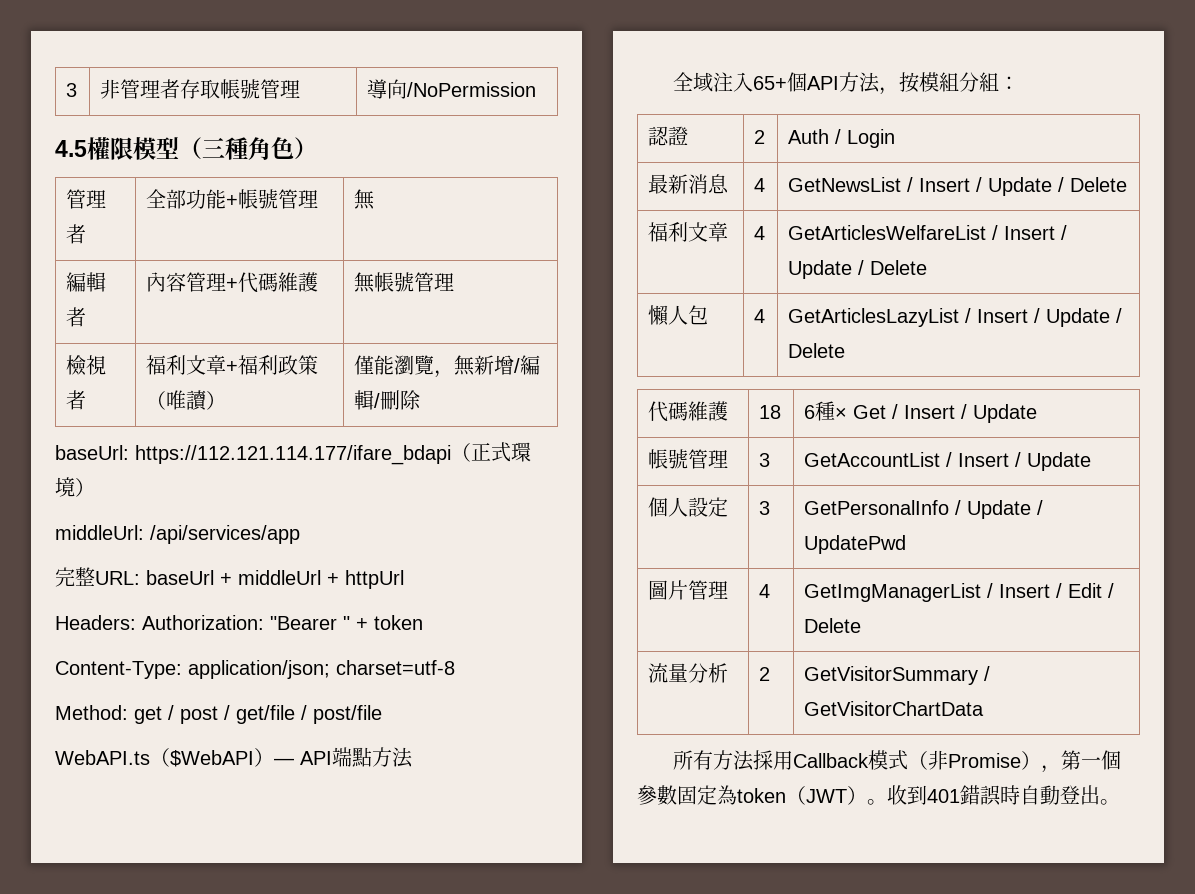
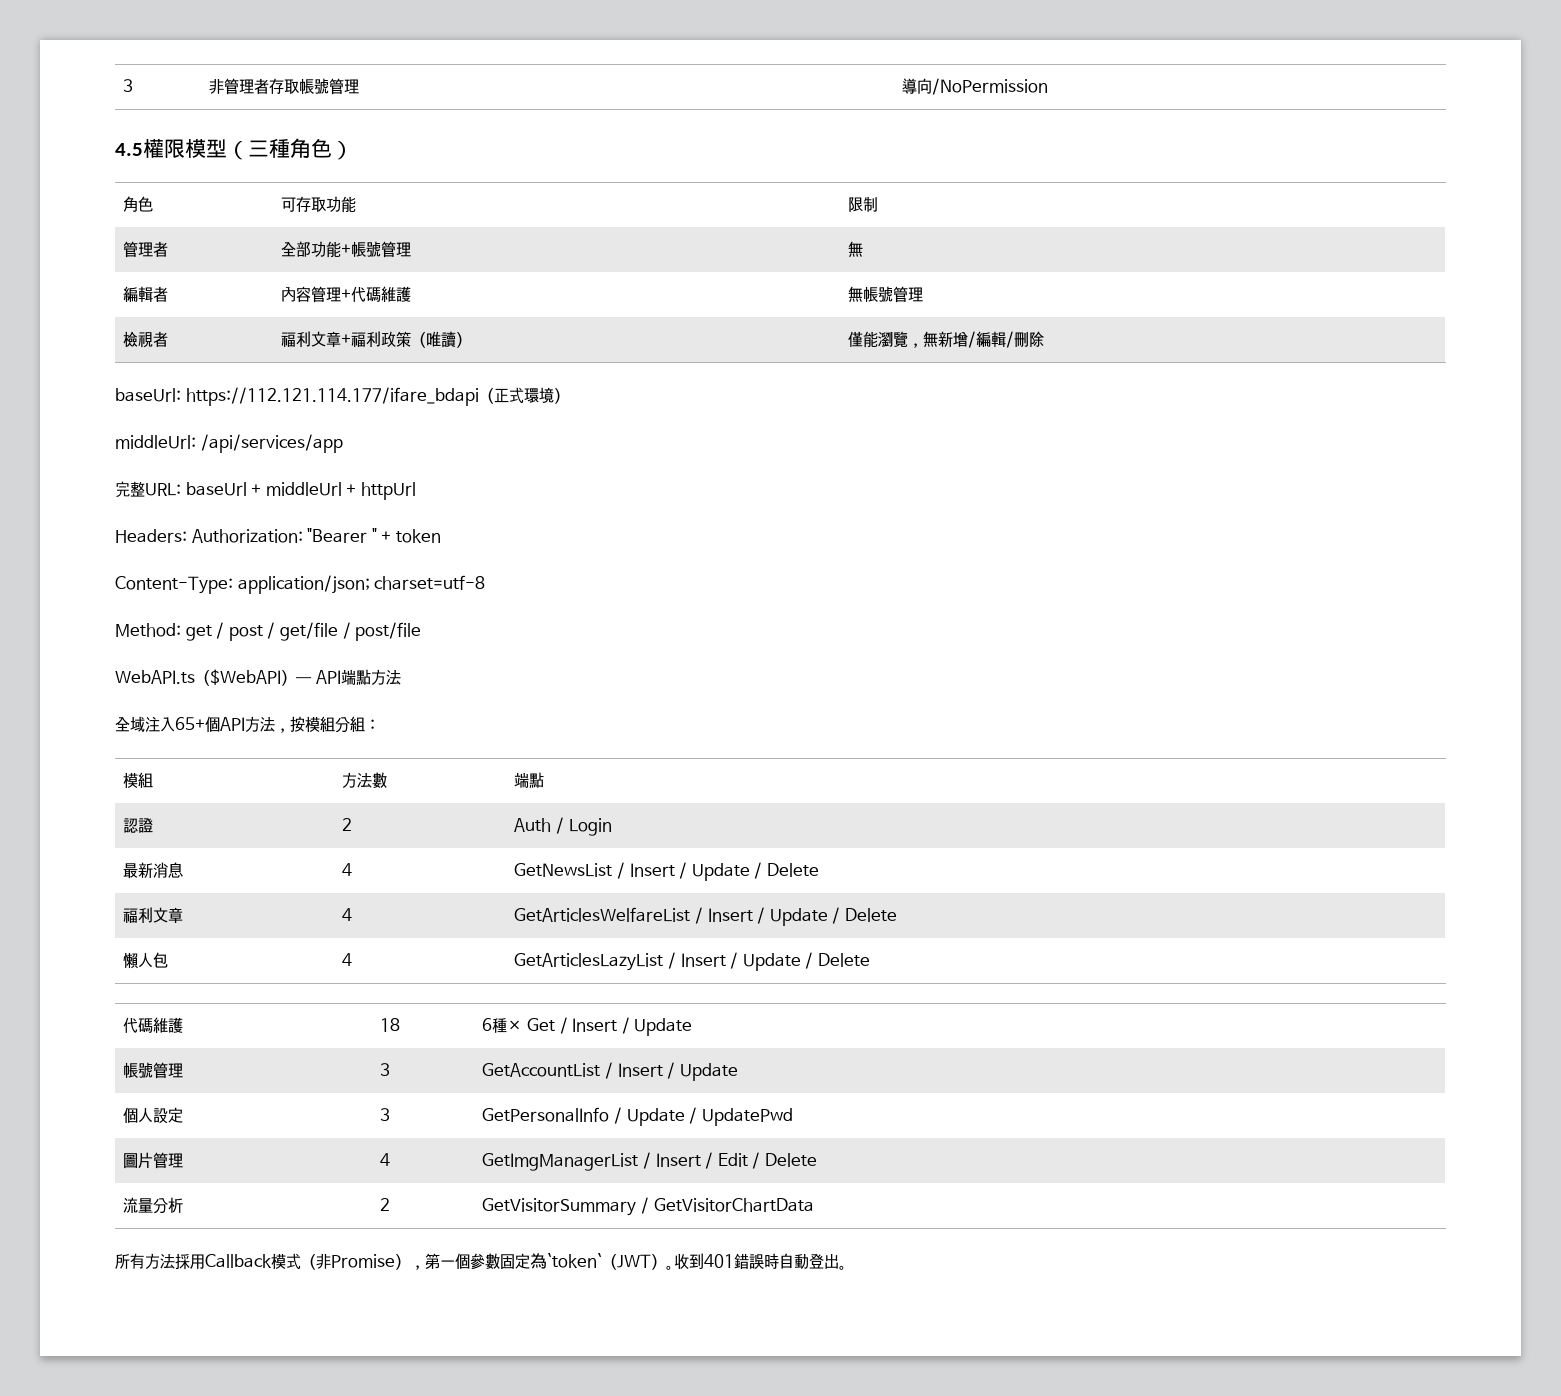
+ 角色 | 可存取功能 | 限制
+ 模組 | 方法數 | 端點
- 所有方法採用Callback模式（非Promise），第一個參數固定為token（JWT）。
+ 所有方法採用Callback模式（非Promise），第一個參數固定為`token`（JWT）。

